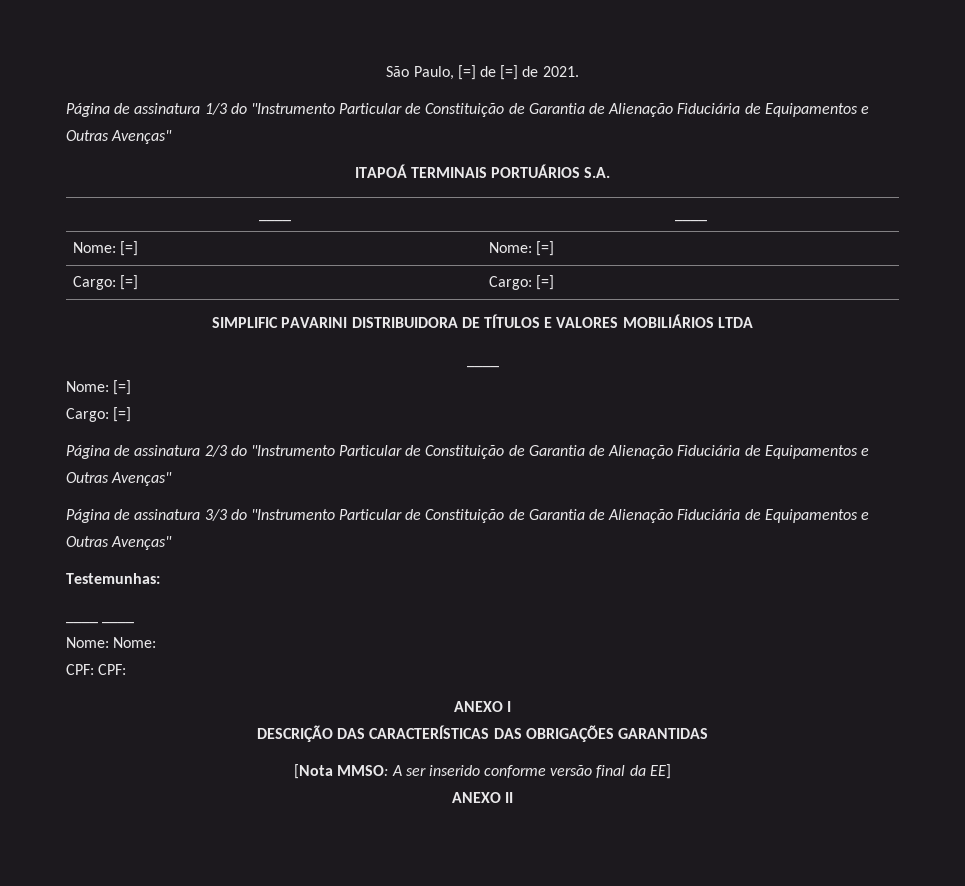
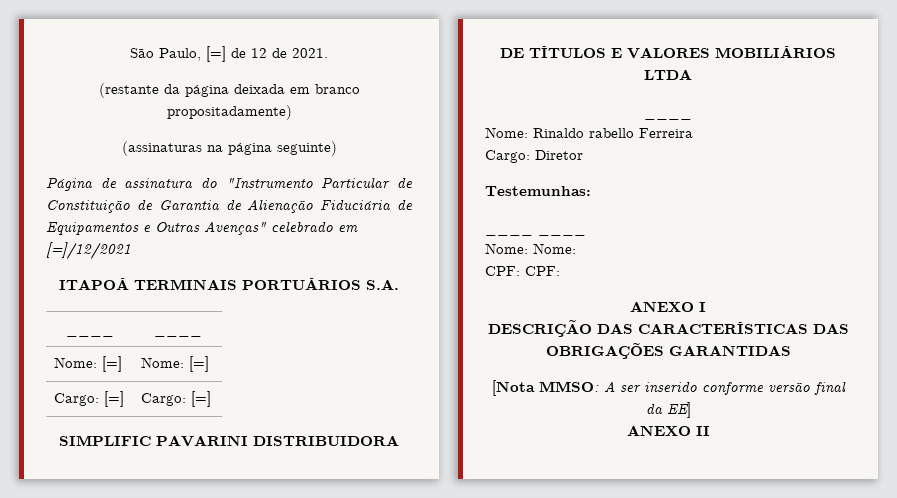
- São Paulo, [=] de [=] de 2021.
+ São Paulo, [=] de 12 de 2021.
- Página de assinatura 1/3 do "Instrumento Particular de Constituição de Garantia de Alienação Fiduciária de Equipamentos e Outras Avenças"
+ (restante da página deixada em branco propositadamente)
+ (assinaturas na página seguinte)
+ Página de assinatura do "Instrumento Particular de Constituição de Garantia de Alienação Fiduciária de Equipamentos e Outras Avenças" celebrado em [=]/12/2021
  SIMPLIFIC PAVARINI DISTRIBUIDORA DE TÍTULOS E VALORES MOBILIÁRIOS LTDA
  ____
- Nome: [=]
- Cargo: [=]
- Página de assinatura 2/3 do "Instrumento Particular de Constituição de Garantia de Alienação Fiduciária de Equipamentos e Outras Avenças"
- Página de assinatura 3/3 do "Instrumento Particular de Constituição de Garantia de Alienação Fiduciária de Equipamentos e Outras Avenças"
+ Nome: Rinaldo rabello Ferreira
+ Cargo: Diretor

